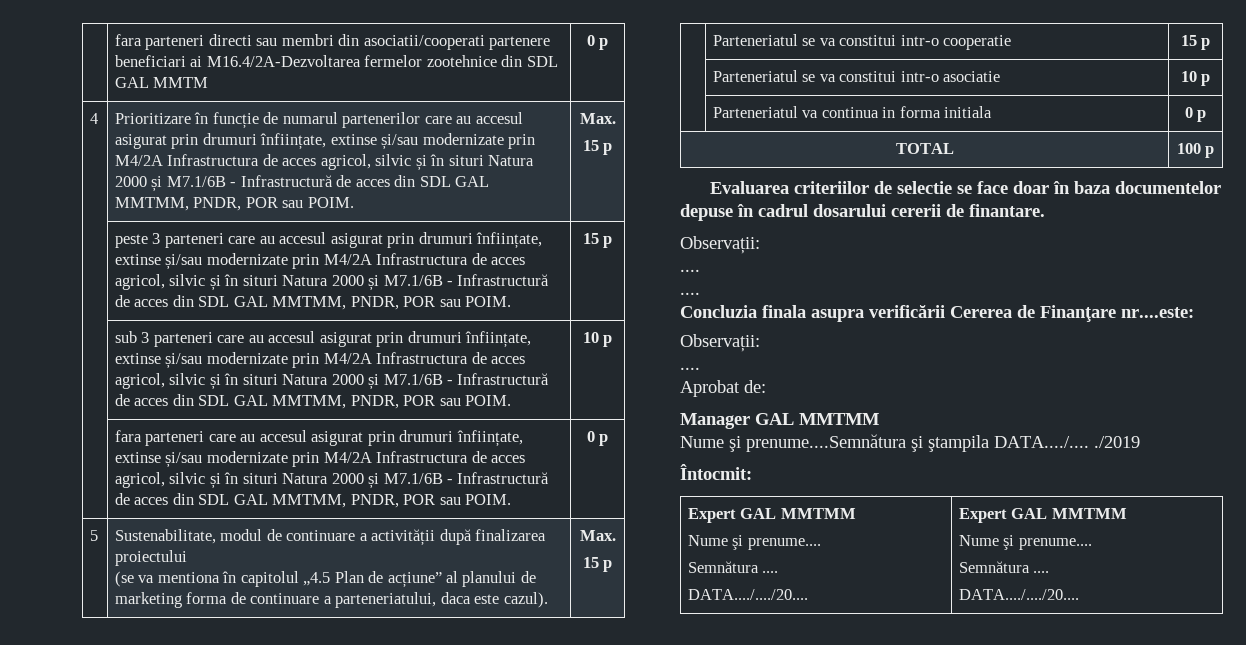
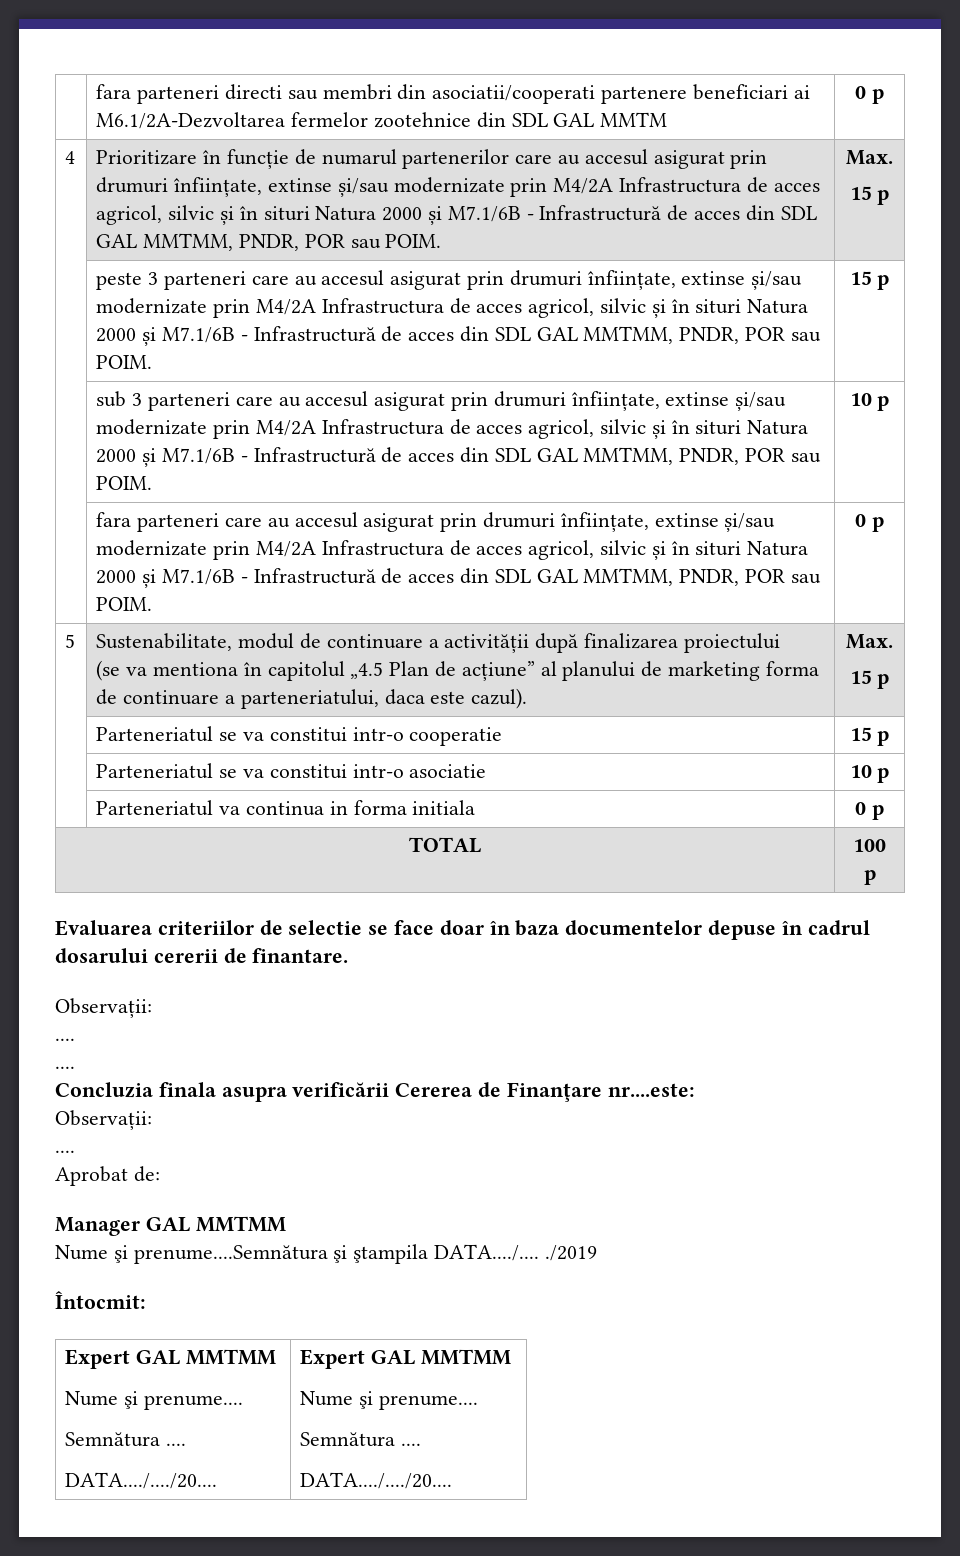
- | fara parteneri directi sau membri din asociatii/cooperati partenere beneficiari ai M16.4/2A-Dezvoltarea fermelor zootehnice din SDL GAL MMTM | 0 p
+ | fara parteneri directi sau membri din asociatii/cooperati partenere beneficiari ai M6.1/2A-Dezvoltarea fermelor zootehnice din SDL GAL MMTM | 0 p

